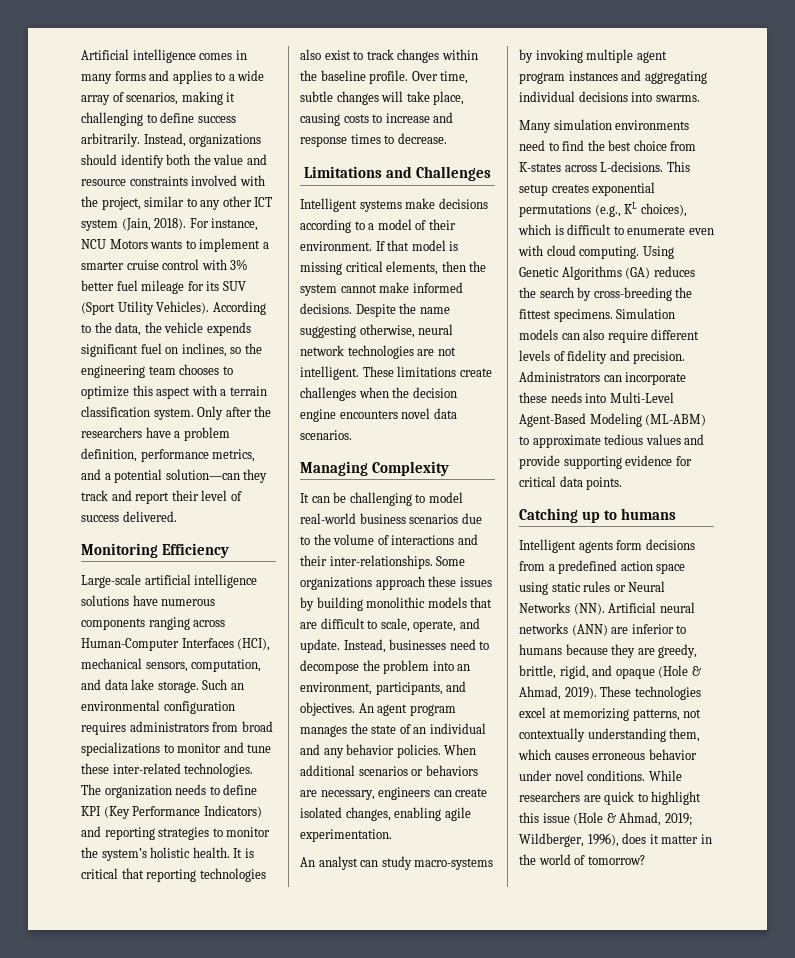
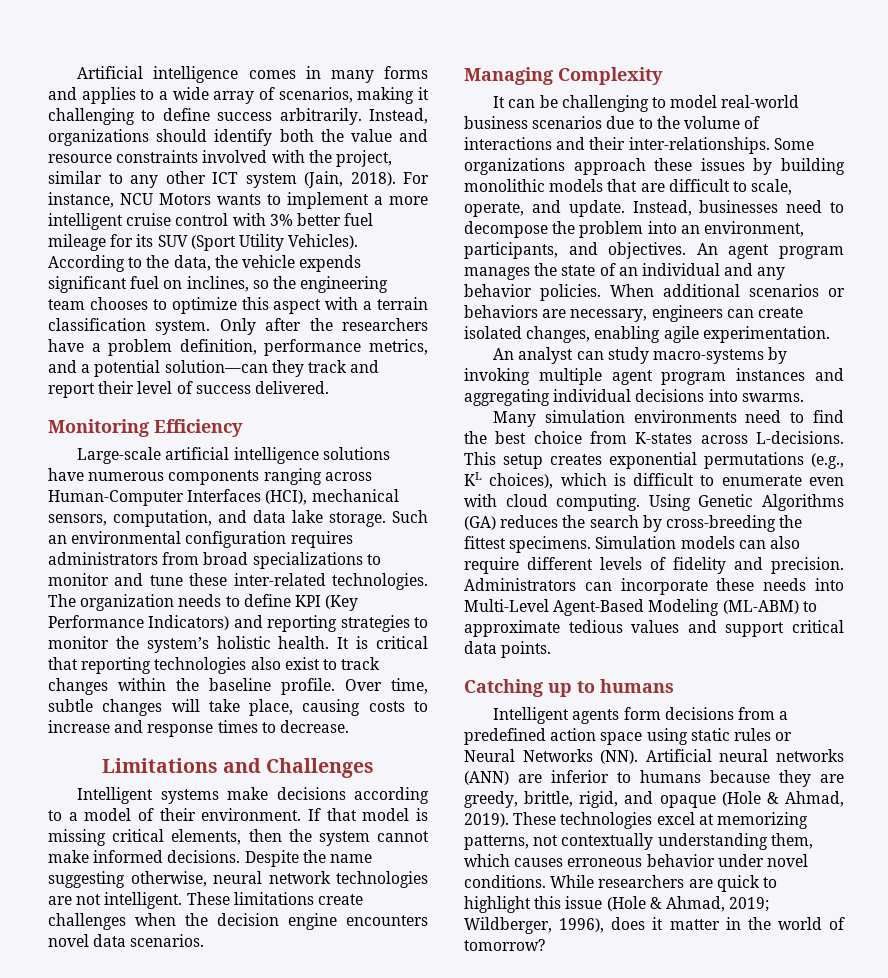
- For instance, NCU Motors wants to implement a smarter cruise control with 3% better fuel mileage for its SUV (Sport Utility Vehicles).
+ For instance, NCU Motors wants to implement a more intelligent cruise control with 3% better fuel mileage for its SUV (Sport Utility Vehicles).
- Administrators can incorporate these needs into Multi-Level Agent-Based Modeling (ML-ABM) to approximate tedious values and provide supporting evidence for critical data points.
+ Administrators can incorporate these needs into Multi-Level Agent-Based Modeling (ML-ABM) to approximate tedious values and support critical data points.

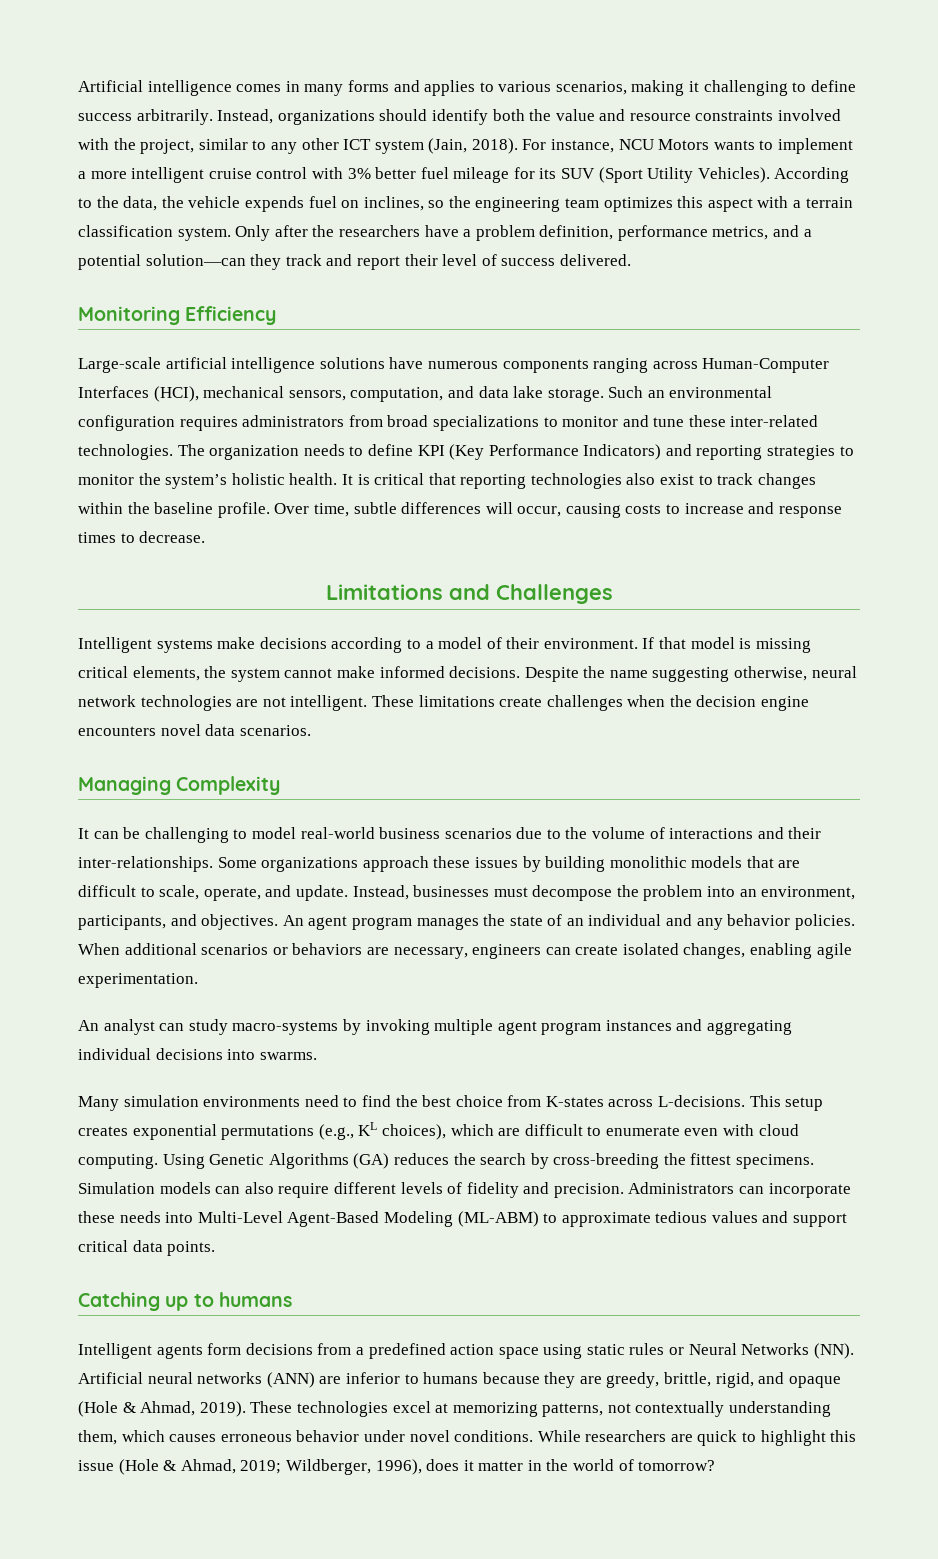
- Artificial intelligence comes in many forms and applies to a wide array of scenarios, making it challenging to define success arbitrarily.
+ Artificial intelligence comes in many forms and applies to various scenarios, making it challenging to define success arbitrarily.
- According to the data, the vehicle expends significant fuel on inclines, so the engineering team chooses to optimize this aspect with a terrain classification system.
+ According to the data, the vehicle expends fuel on inclines, so the engineering team optimizes this aspect with a terrain classification system.
- Over time, subtle changes will take place, causing costs to increase and response times to decrease.
+ Over time, subtle differences will occur, causing costs to increase and response times to decrease.
- If that model is missing critical elements, then the system cannot make informed decisions.
+ If that model is missing critical elements, the system cannot make informed decisions.
- Instead, businesses need to decompose the problem into an environment, participants, and objectives.
+ Instead, businesses must decompose the problem into an environment, participants, and objectives.
- This setup creates exponential permutations (e.g., KL choices), which is difficult to enumerate even with cloud computing.
+ This setup creates exponential permutations (e.g., KL choices), which are difficult to enumerate even with cloud computing.

